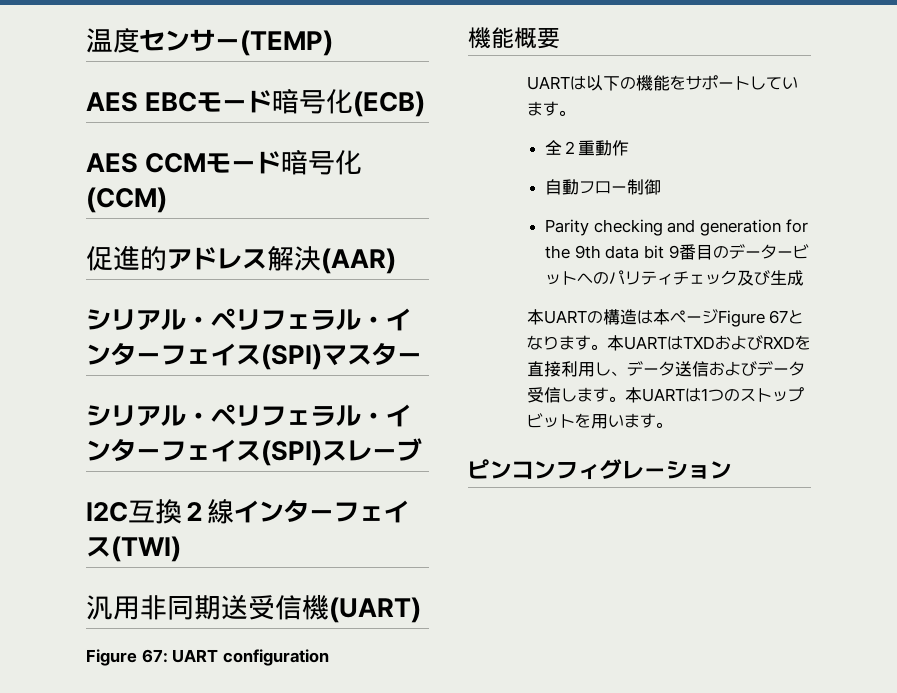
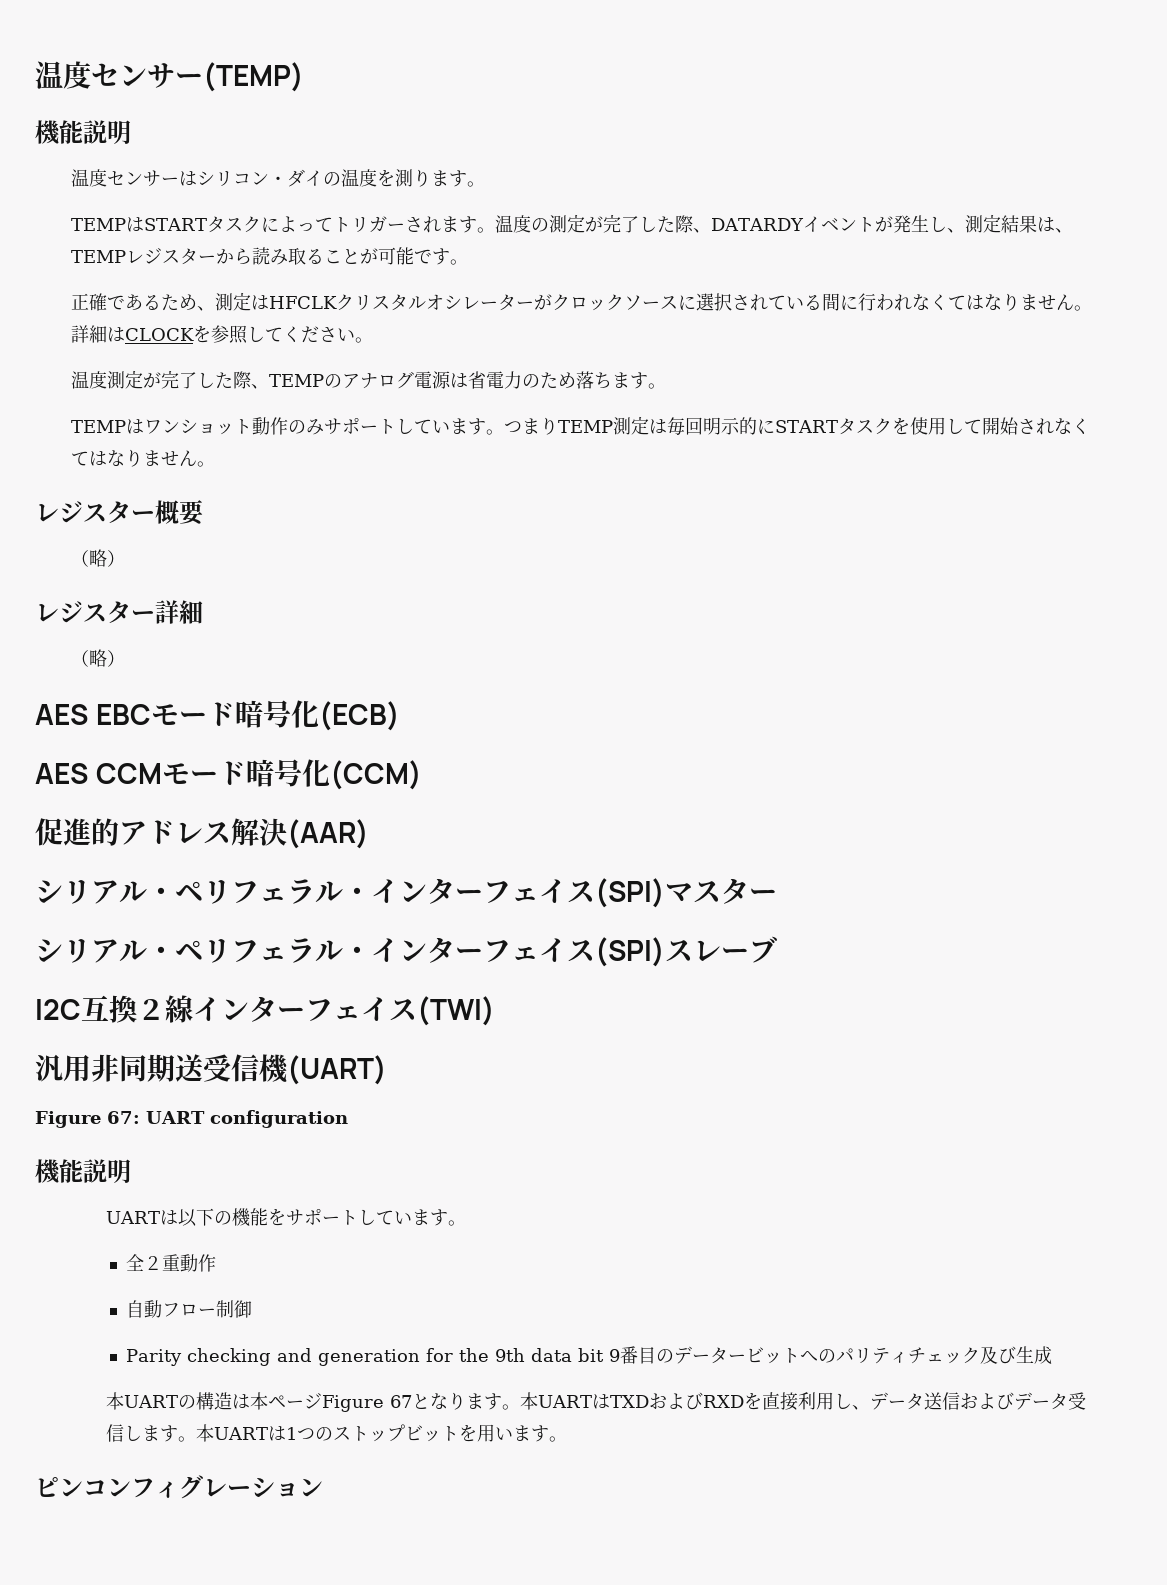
  温度センサー(TEMP)
+ 機能説明
+ 温度センサーはシリコン・ダイの温度を測ります。
+ TEMPはSTARTタスクによってトリガーされます。温度の測定が完了した際、DATARDYイベントが発生し、測定結果は、TEMPレジスターから読み取ることが可能です。
+ 正確であるため、測定はHFCLKクリスタルオシレーターがクロックソースに選択されている間に行われなくてはなりません。詳細はCLOCKを参照してください。
+ 温度測定が完了した際、TEMPのアナログ電源は省電力のため落ちます。
+ TEMPはワンショット動作のみサポートしています。つまりTEMP測定は毎回明示的にSTARTタスクを使用して開始されなくてはなりません。
+ レジスター概要
+ （略）
+ レジスター詳細
+ （略）
  Figure 67: UART configuration
- 機能概要
+ 機能説明

